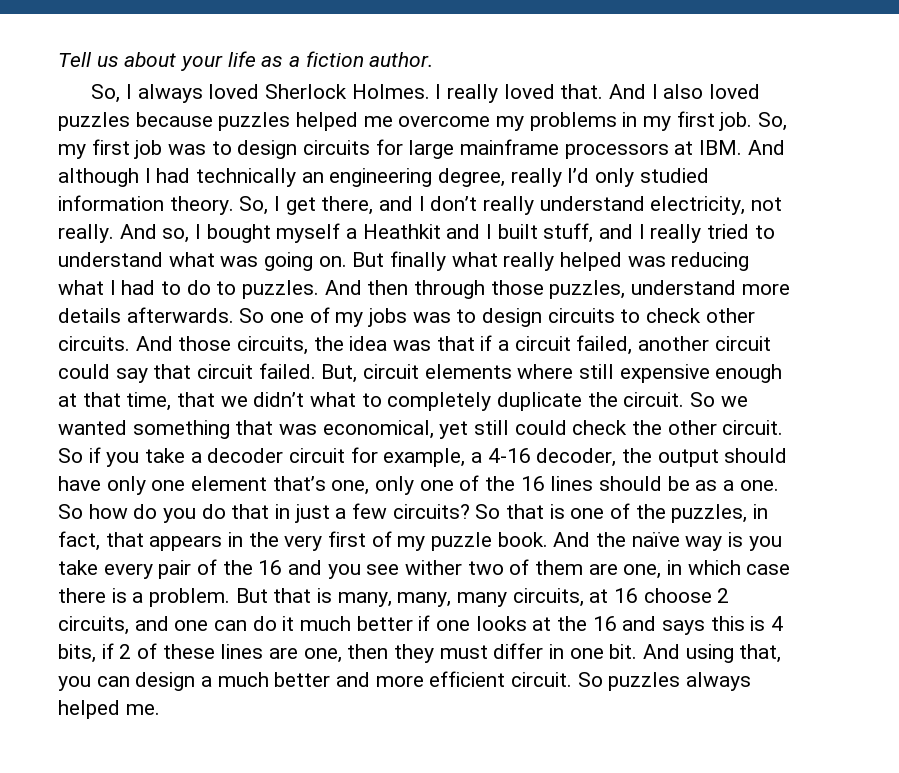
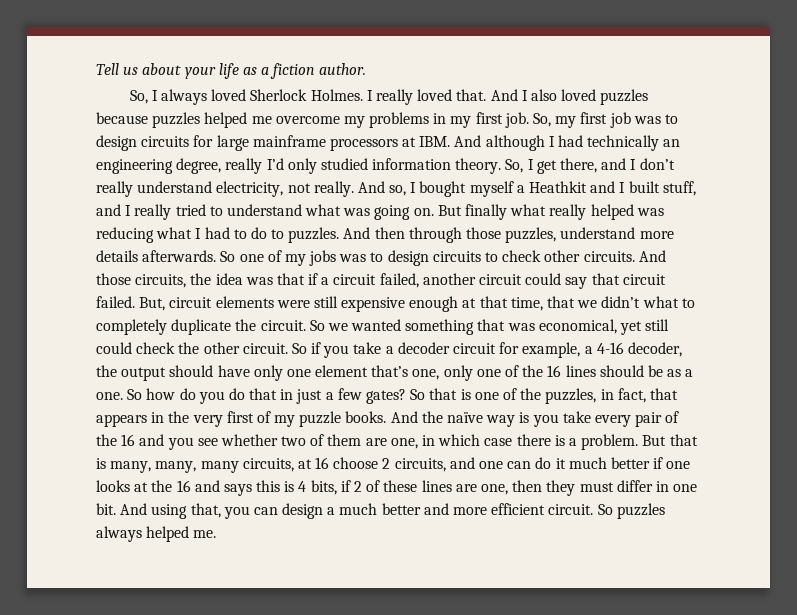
- But, circuit elements where still expensive enough at that time, that we didn’t what to completely duplicate the circuit.
+ But, circuit elements were still expensive enough at that time, that we didn’t what to completely duplicate the circuit.
- So how do you do that in just a few circuits?
+ So how do you do that in just a few gates?
- So that is one of the puzzles, in fact, that appears in the very first of my puzzle book.
+ So that is one of the puzzles, in fact, that appears in the very first of my puzzle books.
- And the naïve way is you take every pair of the 16 and you see wither two of them are one, in which case there is a problem.
+ And the naïve way is you take every pair of the 16 and you see whether two of them are one, in which case there is a problem.

